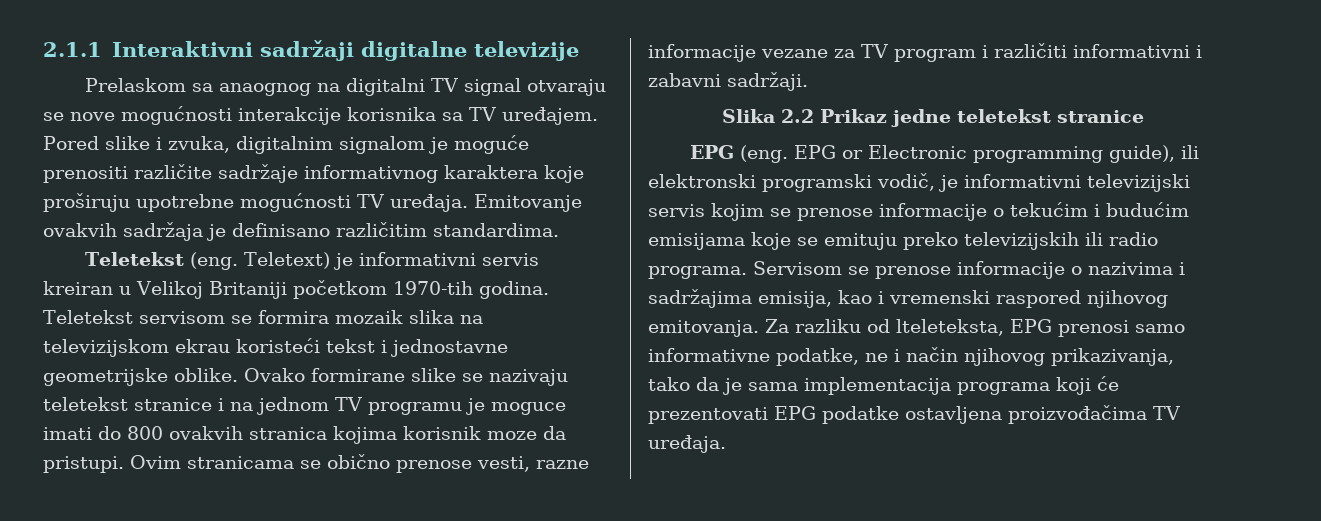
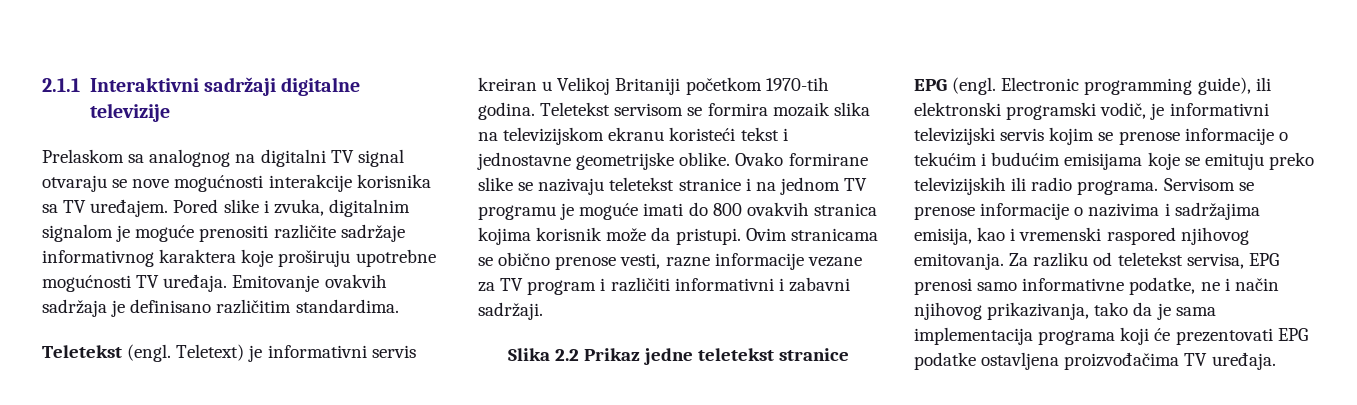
- Prelaskom sa anaognog na digitalni TV signal otvaraju se nove mogućnosti interakcije korisnika sa TV uređajem.
+ Prelaskom sa analognog na digitalni TV signal otvaraju se nove mogućnosti interakcije korisnika sa TV uređajem.
- Teletekst (eng.
+ Teletekst (engl.
- Teletekst servisom se formira mozaik slika na televizijskom ekrau koristeći tekst i jednostavne geometrijske oblike.
+ Teletekst servisom se formira mozaik slika na televizijskom ekranu koristeći tekst i jednostavne geometrijske oblike.
- Ovako formirane slike se nazivaju teletekst stranice i na jednom TV programu je moguce imati do 800 ovakvih stranica kojima korisnik moze da pristupi.
+ Ovako formirane slike se nazivaju teletekst stranice i na jednom TV programu je moguće imati do 800 ovakvih stranica kojima korisnik može da pristupi.
- EPG (eng. EPG or Electronic programming guide), ili elektronski programski vodič, je informativni televizijski servis kojim se prenose informacije o tekućim i budućim emisijama koje se emituju preko televizijskih ili radio programa.
+ EPG (engl. Electronic programming guide), ili elektronski programski vodič, je informativni televizijski servis kojim se prenose informacije o tekućim i budućim emisijama koje se emituju preko televizijskih ili radio programa.
- Za razliku od lteleteksta, EPG prenosi samo informativne podatke, ne i način njihovog prikazivanja, tako da je sama implementacija programa koji će prezentovati EPG podatke ostavljena proizvođačima TV uređaja.
+ Za razliku od teletekst servisa, EPG prenosi samo informativne podatke, ne i način njihovog prikazivanja, tako da je sama implementacija programa koji će prezentovati EPG podatke ostavljena proizvođačima TV uređaja.

